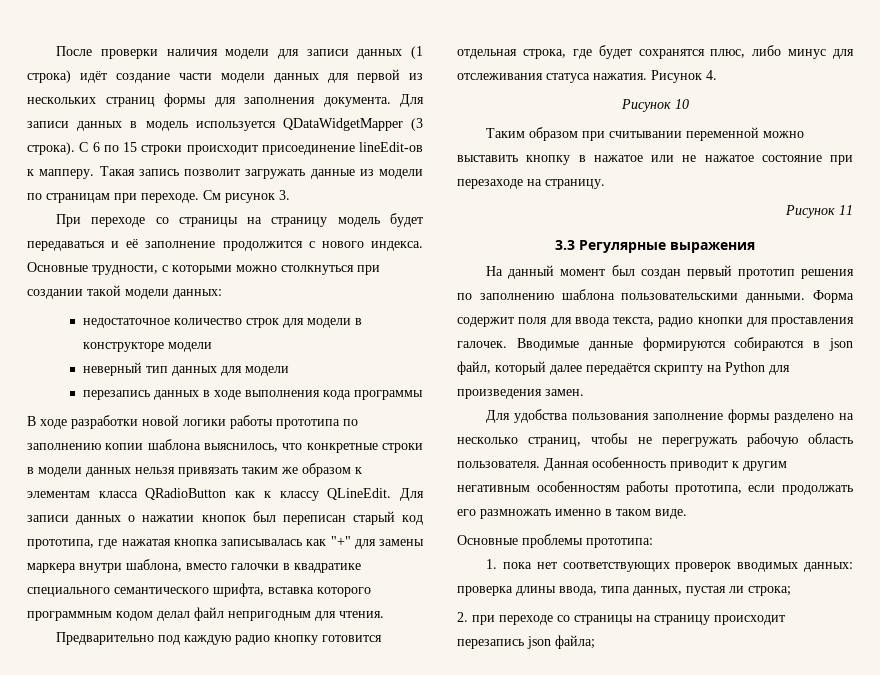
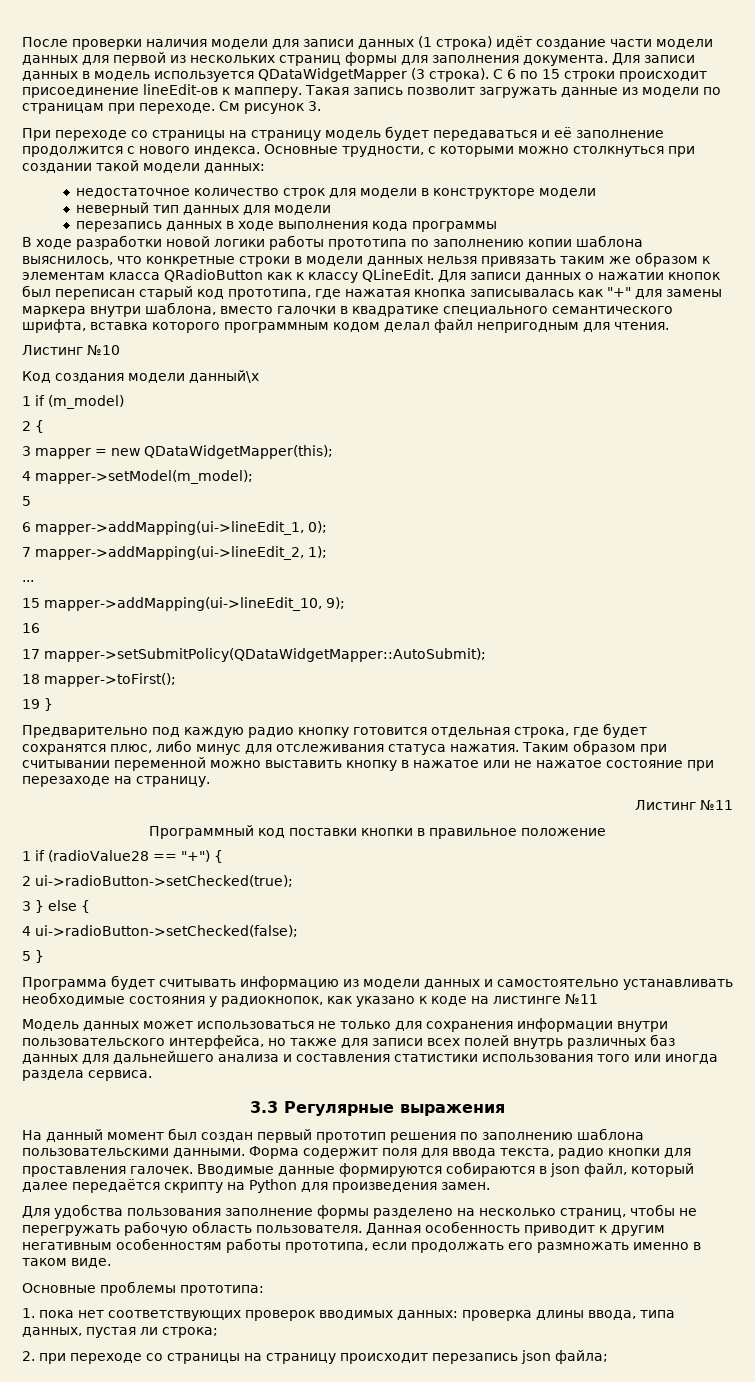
+ Листинг №10
+ Код создания модели данный\х
+ 1 if (m_model)
+ 2 {
+ 3 mapper = new QDataWidgetMapper(this);
+ 4 mapper->setModel(m_model);
+ 5
+ 6 mapper->addMapping(ui->lineEdit_1, 0);
+ 7 mapper->addMapping(ui->lineEdit_2, 1);
+ ...
+ 15 mapper->addMapping(ui->lineEdit_10, 9);
+ 16
+ 17 mapper->setSubmitPolicy(QDataWidgetMapper::AutoSubmit);
+ 18 mapper->toFirst();
+ 19 }
- Предварительно под каждую радио кнопку готовится отдельная строка, где будет сохранятся плюс, либо минус для отслеживания статуса нажатия. Рисунок 4.
- Рисунок 10
- Таким образом при считывании переменной можно выставить кнопку в нажатое или не нажатое состояние при перезаходе на страницу.
+ Предварительно под каждую радио кнопку готовится отдельная строка, где будет сохранятся плюс, либо минус для отслеживания статуса нажатия. Таким образом при считывании переменной можно выставить кнопку в нажатое или не нажатое состояние при перезаходе на страницу.
- Рисунок 11
+ Листинг №11
+ Программный код поставки кнопки в правильное положение
+ 1 if (radioValue28 == "+") {
+ 2 ui->radioButton->setChecked(true);
+ 3 } else {
+ 4 ui->radioButton->setChecked(false);
+ 5 }
+ Программа будет считывать информацию из модели данных и самостоятельно устанавливать необходимые состояния у радиокнопок, как указано к коде на листинге №11
+ Модель данных может использоваться не только для сохранения информации внутри пользовательского интерфейса, но также для записи всех полей внутрь различных баз данных для дальнейшего анализа и составления статистики использования того или иногда раздела сервиса.

